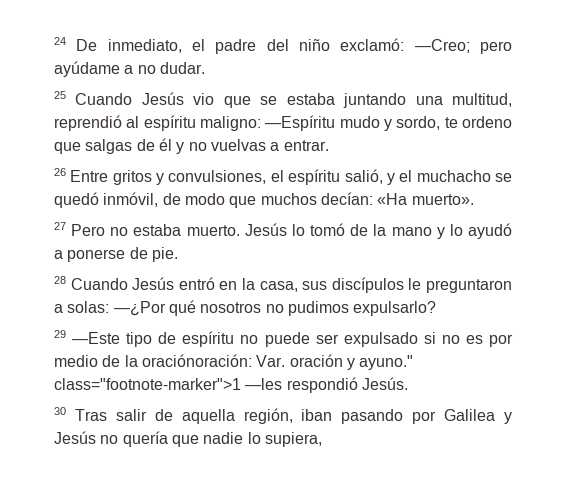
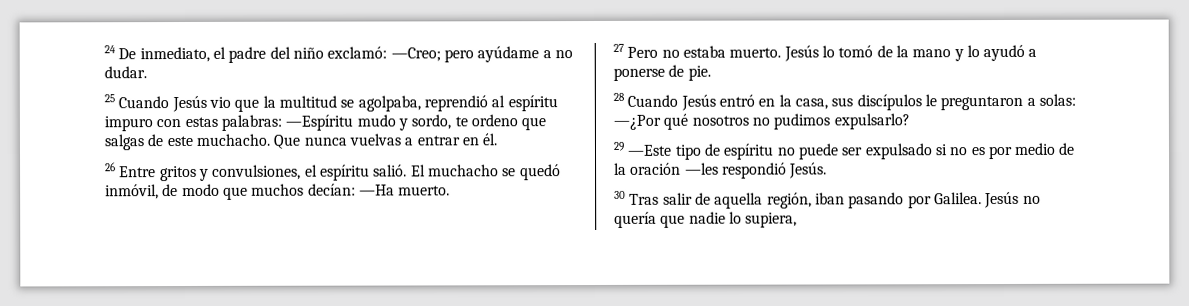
- 25 Cuando Jesús vio que se estaba juntando una multitud, reprendió al espíritu maligno: —Espíritu mudo y sordo, te ordeno que salgas de él y no vuelvas a entrar.
+ 25 Cuando Jesús vio que la multitud se agolpaba, reprendió al espíritu impuro con estas palabras: —Espíritu mudo y sordo, te ordeno que salgas de este muchacho. Que nunca vuelvas a entrar en él.
- 26 Entre gritos y convulsiones, el espíritu salió, y el muchacho se quedó inmóvil, de modo que muchos decían: «Ha muerto».
+ 26 Entre gritos y convulsiones, el espíritu salió. El muchacho se quedó inmóvil, de modo que muchos decían: —Ha muerto.
- 29 —Este tipo de espíritu no puede ser expulsado si no es por medio de la oraciónoración: Var. oración y ayuno." class="footnote-marker">1 —les respondió Jesús.
+ 29 —Este tipo de espíritu no puede ser expulsado si no es por medio de la oración —les respondió Jesús.
- 30 Tras salir de aquella región, iban pasando por Galilea y Jesús no quería que nadie lo supiera,
+ 30 Tras salir de aquella región, iban pasando por Galilea. Jesús no quería que nadie lo supiera,

